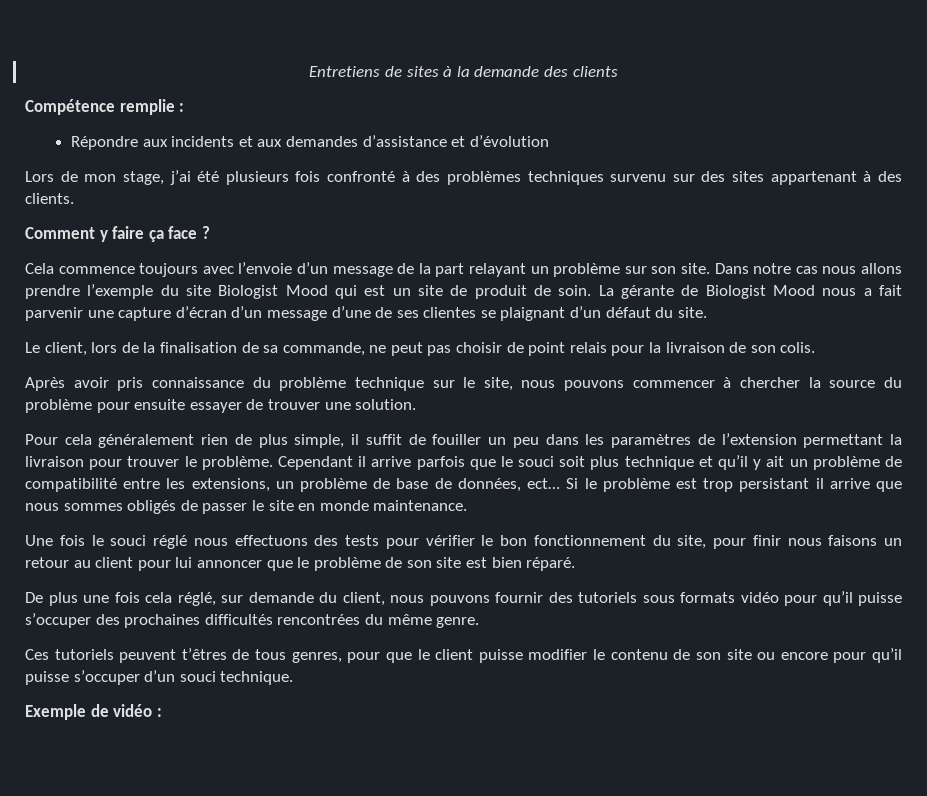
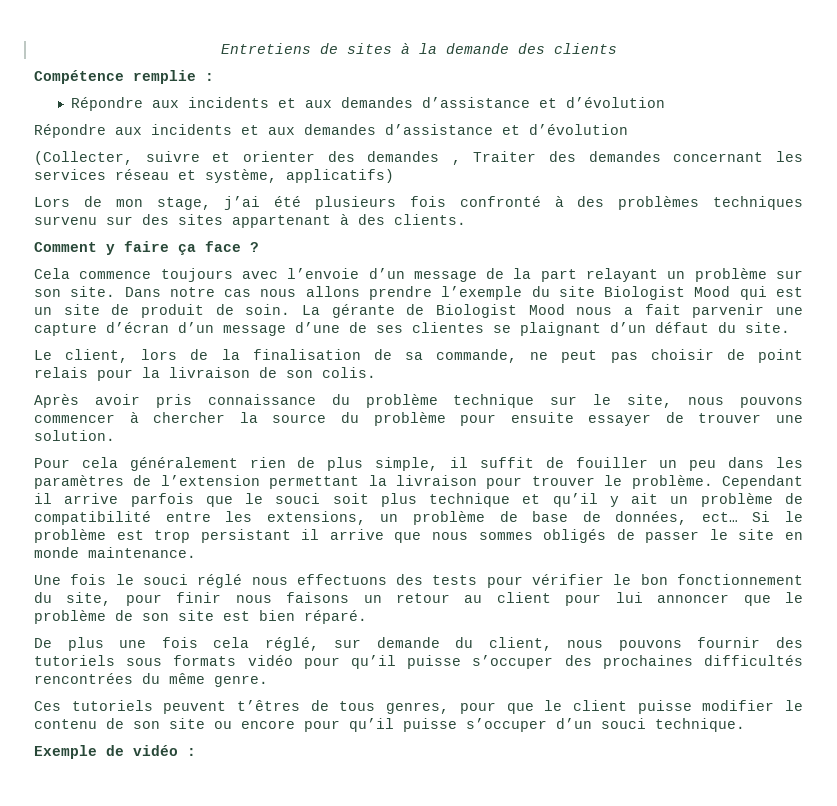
  Compétence remplie :
  Répondre aux incidents et aux demandes d’assistance et d’évolution
+ Répondre aux incidents et aux demandes d’assistance et d’évolution
+ (Collecter, suivre et orienter des demandes , Traiter des demandes concernant les services réseau et système, applicatifs)

